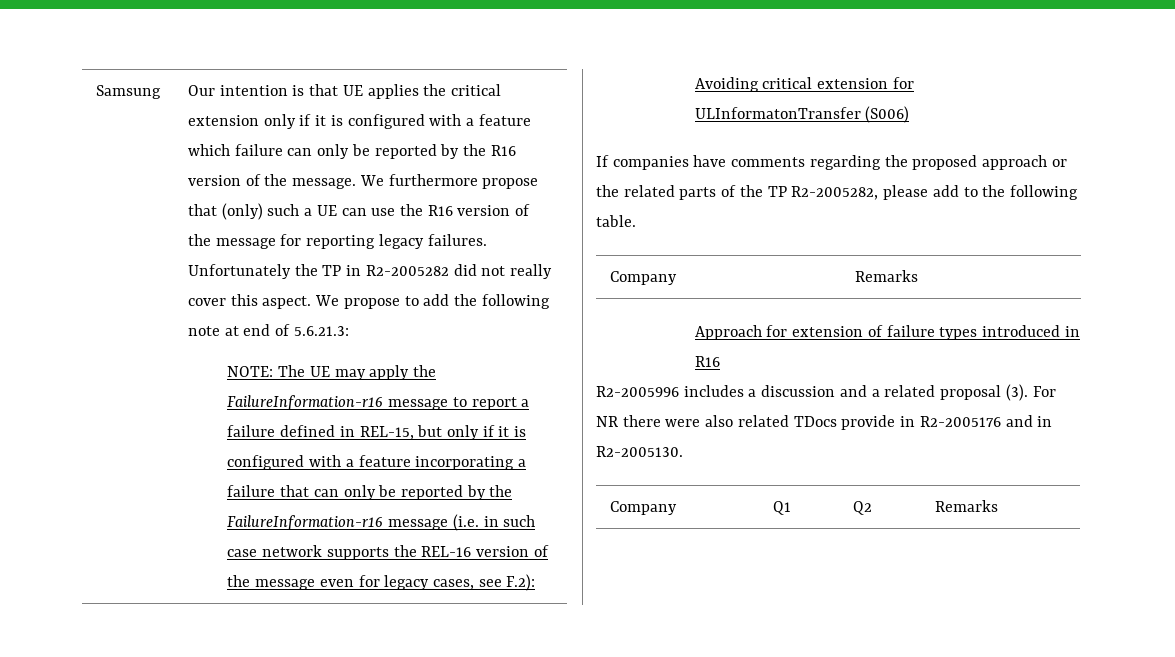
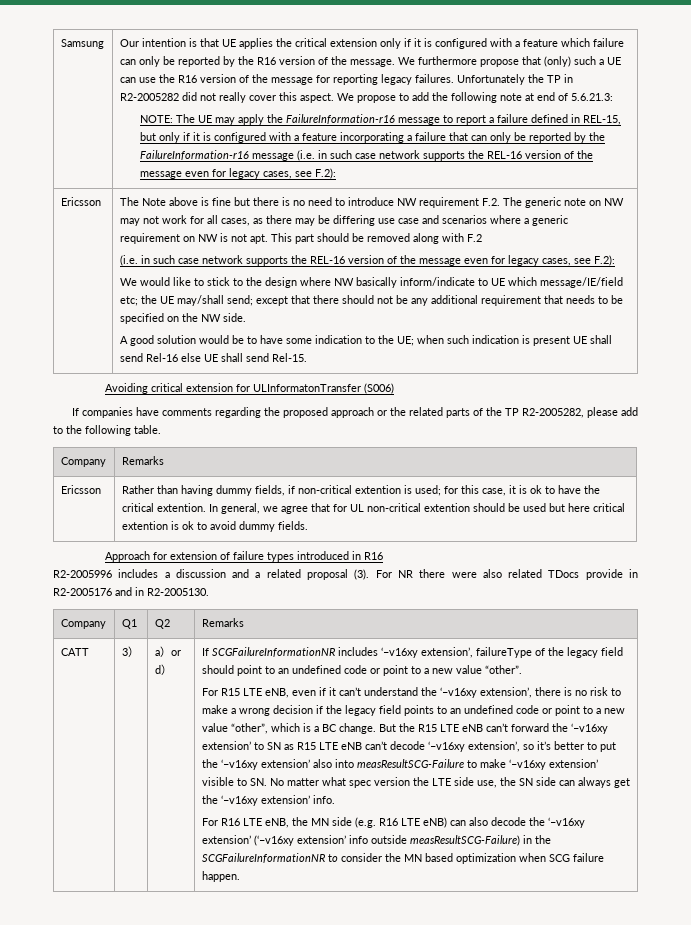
+ Ericsson | The Note above is fine but there is no need to introduce NW requirement F.2. The generic note on NW may not work for all cases, as there may be differing use case and scenarios where a generic requirement on NW is not apt. This part should be removed along with F.2
+ (i.e. in such case network supports the REL-16 version of the message even for legacy cases, see F.2):
+ We would like to stick to the design where NW basically inform/indicate to UE which message/IE/field etc; the UE may/shall send; except that there should not be any additional requirement that needs to be specified on the NW side.
+ A good solution would be to have some indication to the UE; when such indication is present UE shall send Rel-16 else UE shall send Rel-15.
+ Ericsson | Rather than having dummy fields, if non-critical extention is used; for this case, it is ok to have the critical extention. In general, we agree that for UL non-critical extention should be used but here critical extention is ok to avoid dummy fields.
+ CATT | 3） | a）or d） | If SCGFailureInformationNR includes ‘–v16xy extension’, failureType of the legacy field should point to an undefined code or point to a new value “other”.
+ For R15 LTE eNB, even if it can’t understand the ‘–v16xy extension’, there is no risk to make a wrong decision if the legacy field points to an undefined code or point to a new value “other”, which is a BC change. But the R15 LTE eNB can’t forward the ‘–v16xy extension’ to SN as R15 LTE eNB can’t decode ‘–v16xy extension’, so it’s better to put the ‘–v16xy extension’ also into measResultSCG-Failure to make ‘–v16xy extension’ visible to SN. No matter what spec version the LTE side use, the SN side can always get the ‘–v16xy extension’ info.
+ For R16 LTE eNB, the MN side (e.g. R16 LTE eNB) can also decode the ‘–v16xy extension’ (‘–v16xy extension’ info outside measResultSCG-Failure) in the SCGFailureInformationNR to consider the MN based optimization when SCG failure happen.

